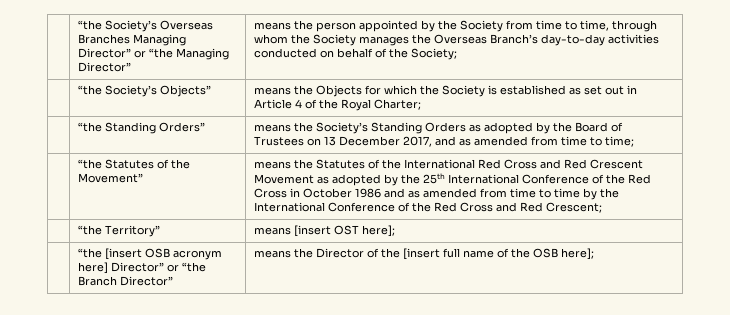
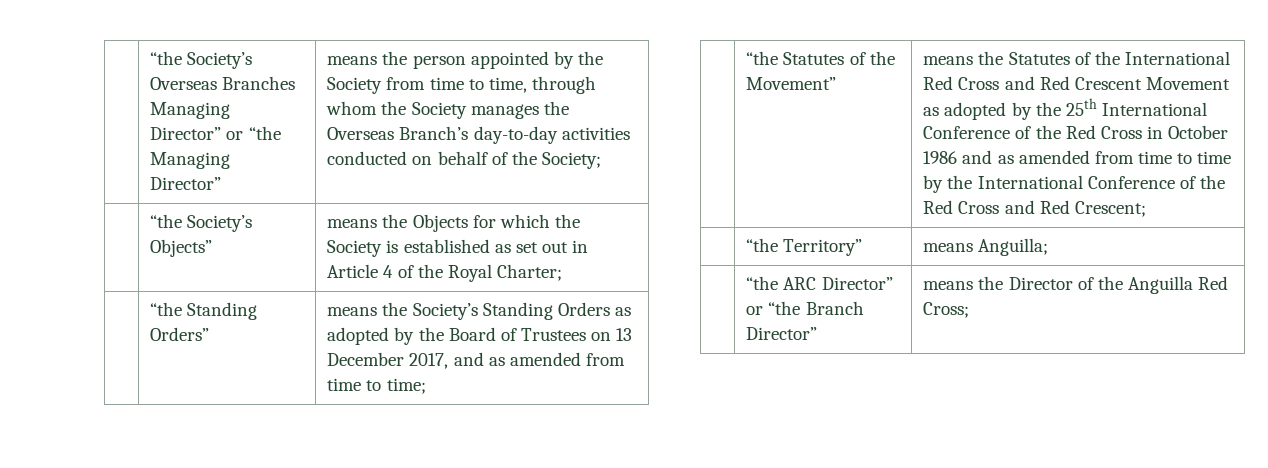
- | “the Territory” | means [insert OST here];
- | “the [insert OSB acronym here] Director” or “the Branch Director” | means the Director of the [insert full name of the OSB here];
+ | “the Territory” | means Anguilla;
+ | “the ARC Director” or “the Branch Director” | means the Director of the Anguilla Red Cross;

